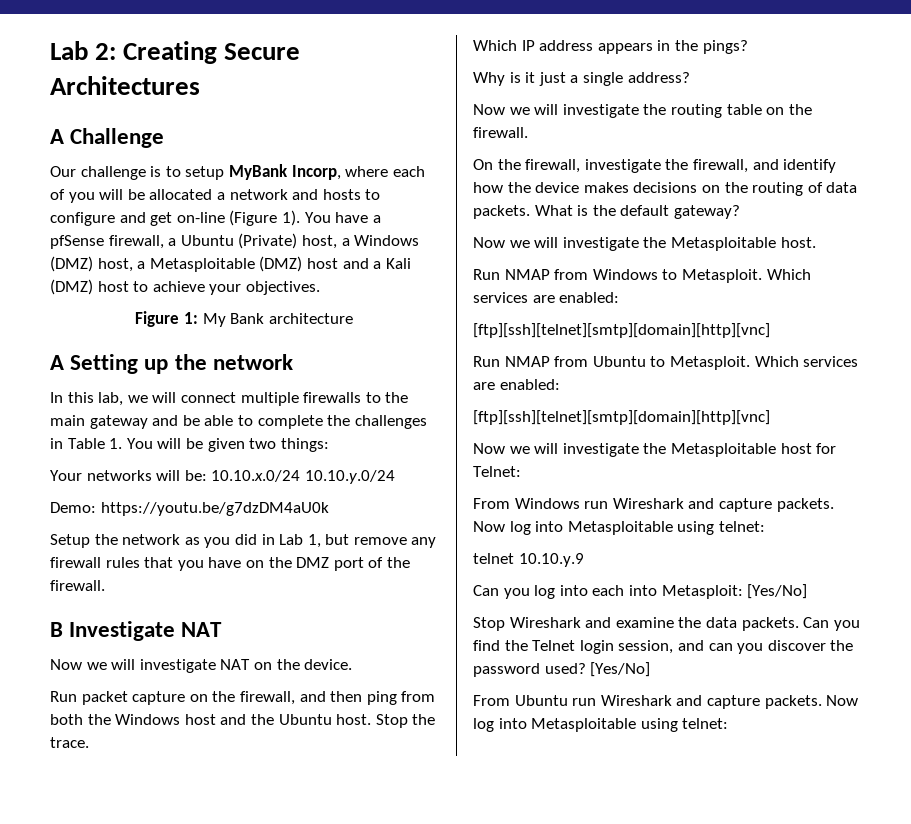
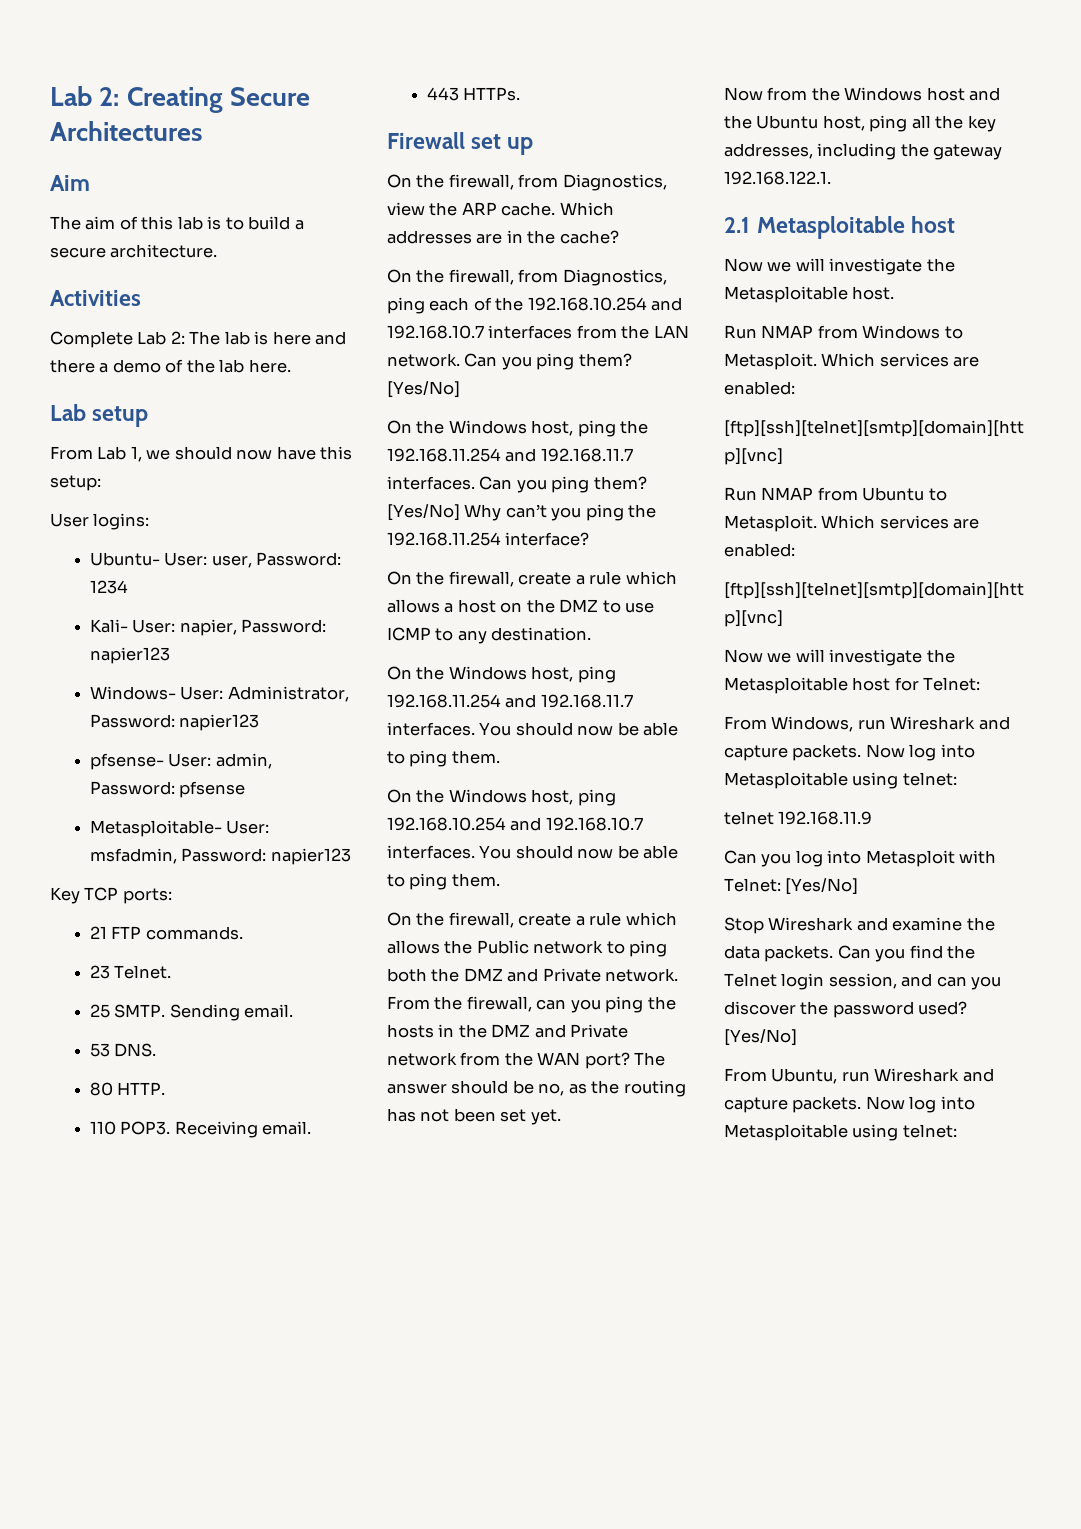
- A Challenge
- Our challenge is to setup MyBank Incorp, where each of you will be allocated a network and hosts to configure and get on-line (Figure 1). You have a pfSense firewall, a Ubuntu (Private) host, a Windows (DMZ) host, a Metasploitable (DMZ) host and a Kali (DMZ) host to achieve your objectives.
- Figure 1: My Bank architecture
- A Setting up the network
- In this lab, we will connect multiple firewalls to the main gateway and be able to complete the challenges in Table 1. You will be given two things:
- Your networks will be: 10.10.x.0/24 10.10.y.0/24
- Demo: https://youtu.be/g7dzDM4aU0k
- Setup the network as you did in Lab 1, but remove any firewall rules that you have on the DMZ port of the firewall.
- B Investigate NAT
- Now we will investigate NAT on the device.
- Run packet capture on the firewall, and then ping from both the Windows host and the Ubuntu host. Stop the trace.
- Which IP address appears in the pings?
- Why is it just a single address?
- Now we will investigate the routing table on the firewall.
- On the firewall, investigate the firewall, and identify how the device makes decisions on the routing of data packets. What is the default gateway?
+ Aim
+ The aim of this lab is to build a secure architecture.
+ Activities
+ Complete Lab 2: The lab is here and there a demo of the lab here.
+ Lab setup
+ From Lab 1, we should now have this setup:
+ User logins:
+ Ubuntu- User: user, Password: 1234
+ Kali- User: napier, Password: napier123
+ Windows- User: Administrator, Password: napier123
+ pfsense- User: admin, Password: pfsense
+ Metasploitable- User: msfadmin, Password: napier123
+ Key TCP ports:
+ 21 FTP commands.
+ 23 Telnet.
+ 25 SMTP. Sending email.
+ 53 DNS.
+ 80 HTTP.
+ 110 POP3. Receiving email.
+ 443 HTTPs.
+ Firewall set up
+ On the firewall, from Diagnostics, view the ARP cache. Which addresses are in the cache?
+ On the firewall, from Diagnostics, ping each of the 192.168.10.254 and 192.168.10.7 interfaces from the LAN network. Can you ping them? [Yes/No]
+ On the Windows host, ping the 192.168.11.254 and 192.168.11.7 interfaces. Can you ping them? [Yes/No] Why can’t you ping the 192.168.11.254 interface?
+ On the firewall, create a rule which allows a host on the DMZ to use ICMP to any destination.
+ On the Windows host, ping 192.168.11.254 and 192.168.11.7 interfaces. You should now be able to ping them.
+ On the Windows host, ping 192.168.10.254 and 192.168.10.7 interfaces. You should now be able to ping them.
+ On the firewall, create a rule which allows the Public network to ping both the DMZ and Private network. From the firewall, can you ping the hosts in the DMZ and Private network from the WAN port? The answer should be no, as the routing has not been set yet.
+ Now from the Windows host and the Ubuntu host, ping all the key addresses, including the gateway 192.168.122.1.
+ 2.1 Metasploitable host
- From Windows run Wireshark and capture packets.
+ From Windows, run Wireshark and capture packets.
- telnet 10.10.y.9
+ telnet 192.168.11.9
- Can you log into each into Metasploit: [Yes/No]
+ Can you log into Metasploit with Telnet: [Yes/No]
- From Ubuntu run Wireshark and capture packets.
+ From Ubuntu, run Wireshark and capture packets.

